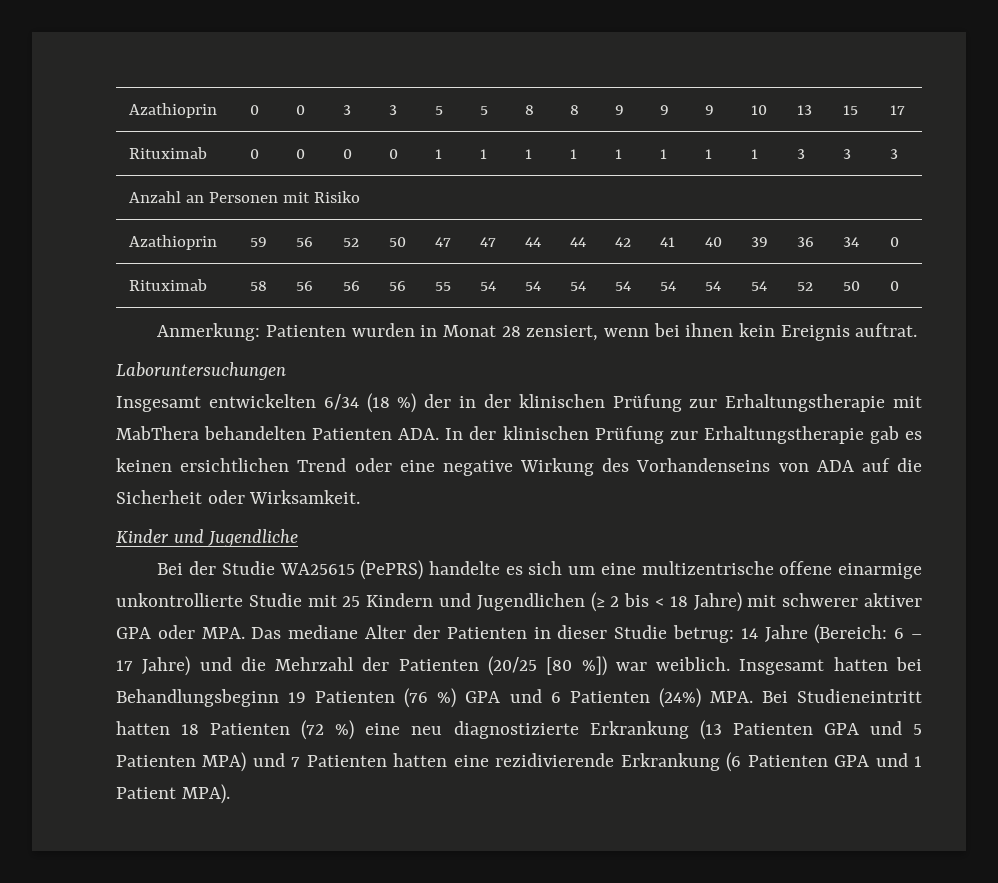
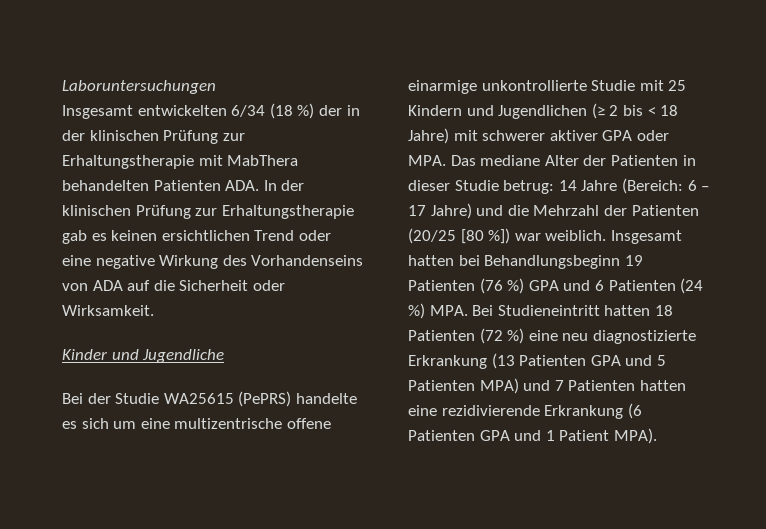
- Azathioprin | 0 | 0 | 3 | 3 | 5 | 5 | 8 | 8 | 9 | 9 | 9 | 10 | 13 | 15 | 17
- Rituximab | 0 | 0 | 0 | 0 | 1 | 1 | 1 | 1 | 1 | 1 | 1 | 1 | 3 | 3 | 3
- Anzahl an Personen mit Risiko
- Azathioprin | 59 | 56 | 52 | 50 | 47 | 47 | 44 | 44 | 42 | 41 | 40 | 39 | 36 | 34 | 0
- Rituximab | 58 | 56 | 56 | 56 | 55 | 54 | 54 | 54 | 54 | 54 | 54 | 54 | 52 | 50 | 0
- Anmerkung: Patienten wurden in Monat 28 zensiert, wenn bei ihnen kein Ereignis auftrat.
- Insgesamt hatten bei Behandlungsbeginn 19 Patienten (76 %) GPA und 6 Patienten (24%) MPA. Bei Studieneintritt hatten 18 Patienten (72 %) eine neu diagnostizierte Erkrankung (13 Patienten GPA und 5 Patienten MPA) und 7 Patienten hatten eine rezidivierende Erkrankung (6 Patienten GPA und 1 Patient MPA).
+ Insgesamt hatten bei Behandlungsbeginn 19 Patienten (76 %) GPA und 6 Patienten (24 %) MPA. Bei Studieneintritt hatten 18 Patienten (72 %) eine neu diagnostizierte Erkrankung (13 Patienten GPA und 5 Patienten MPA) und 7 Patienten hatten eine rezidivierende Erkrankung (6 Patienten GPA und 1 Patient MPA).

